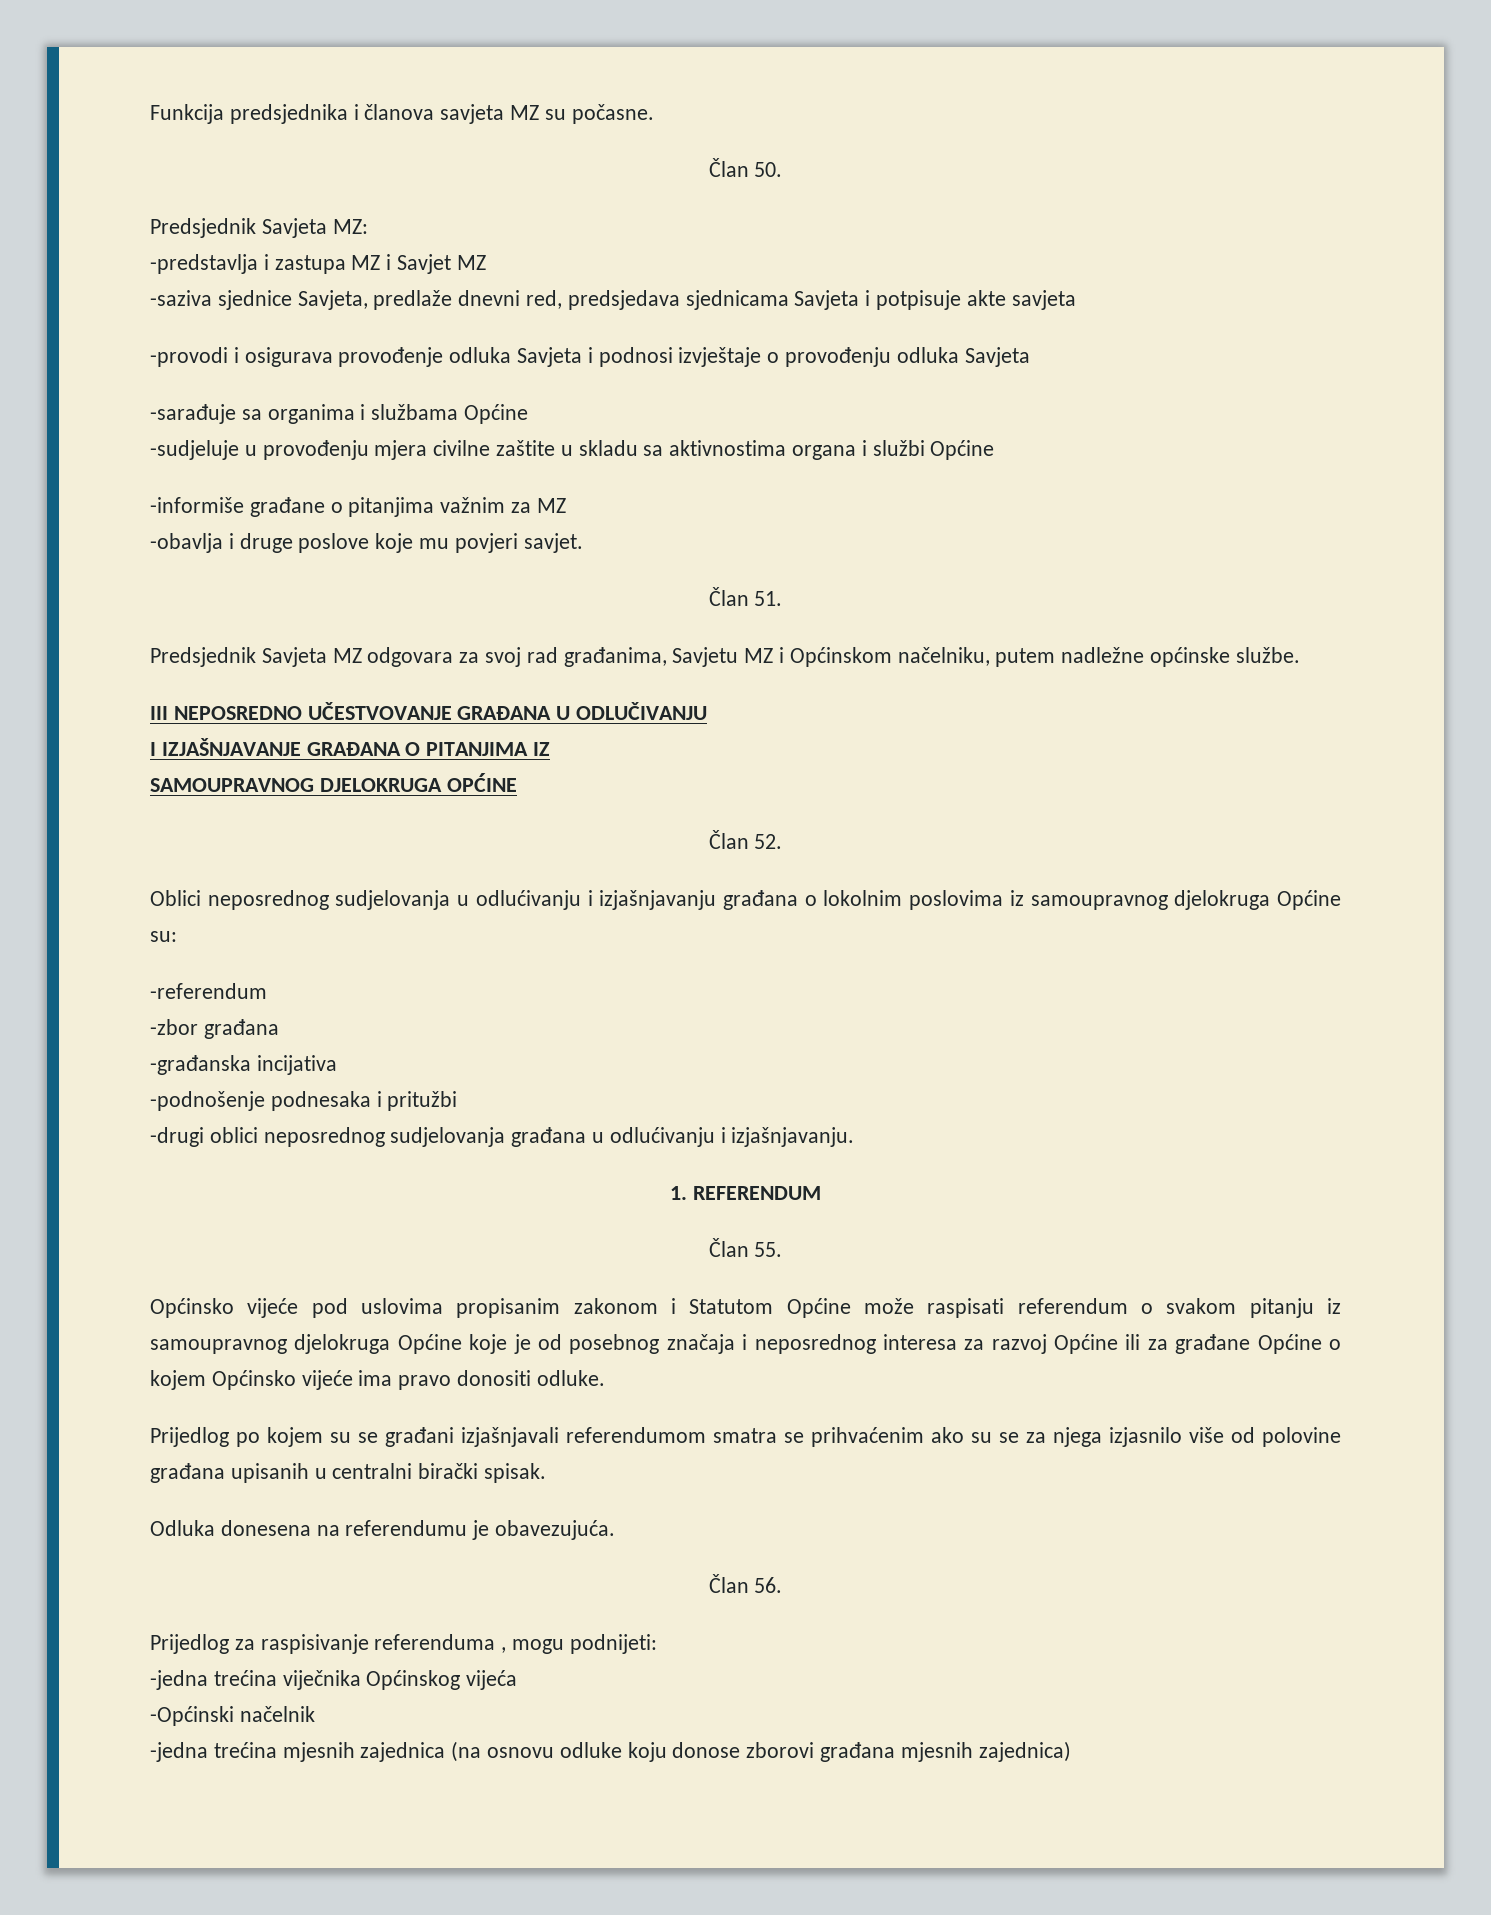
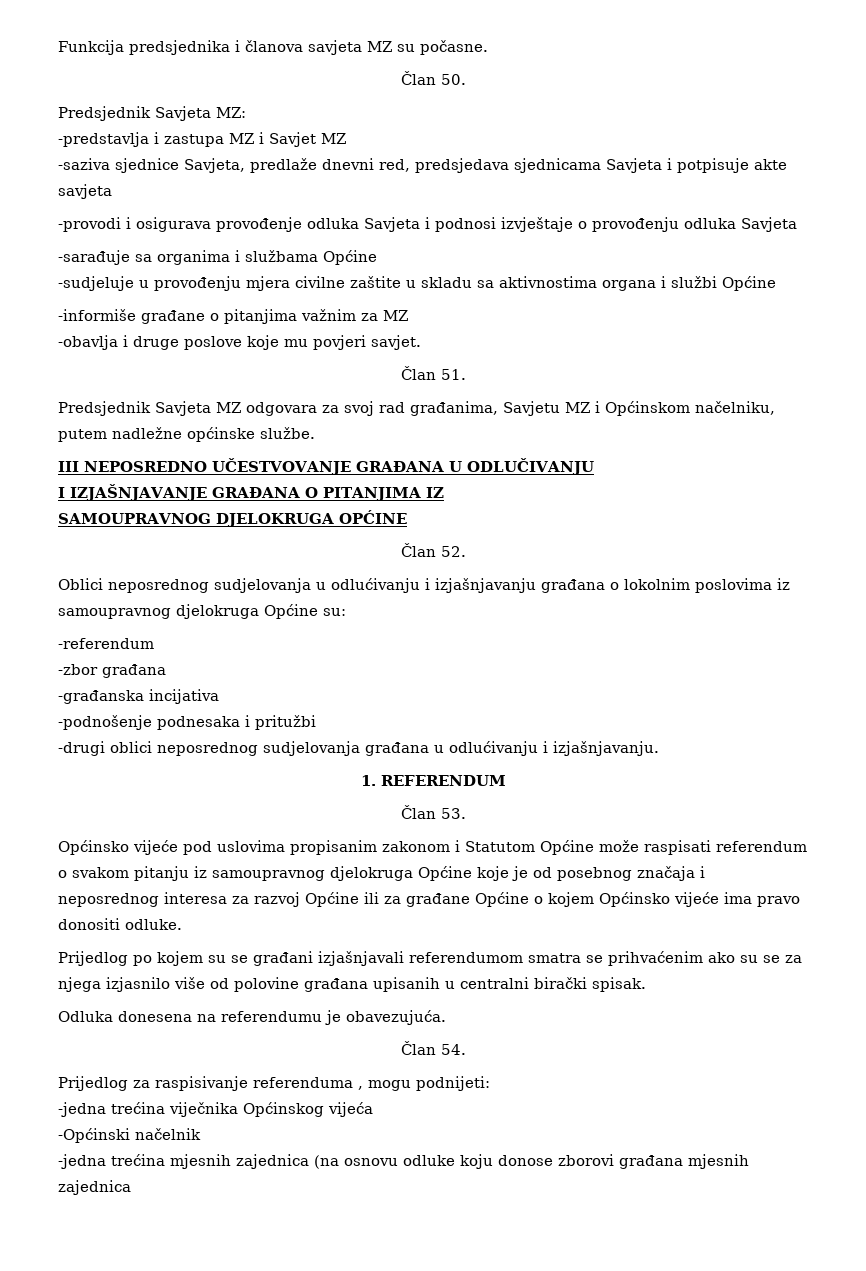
- Član 55.
+ Član 53.
- Član 56.
+ Član 54.
- -jedna trećina mjesnih zajednica (na osnovu odluke koju donose zborovi građana mjesnih zajednica)
+ -jedna trećina mjesnih zajednica (na osnovu odluke koju donose zborovi građana mjesnih zajednica

